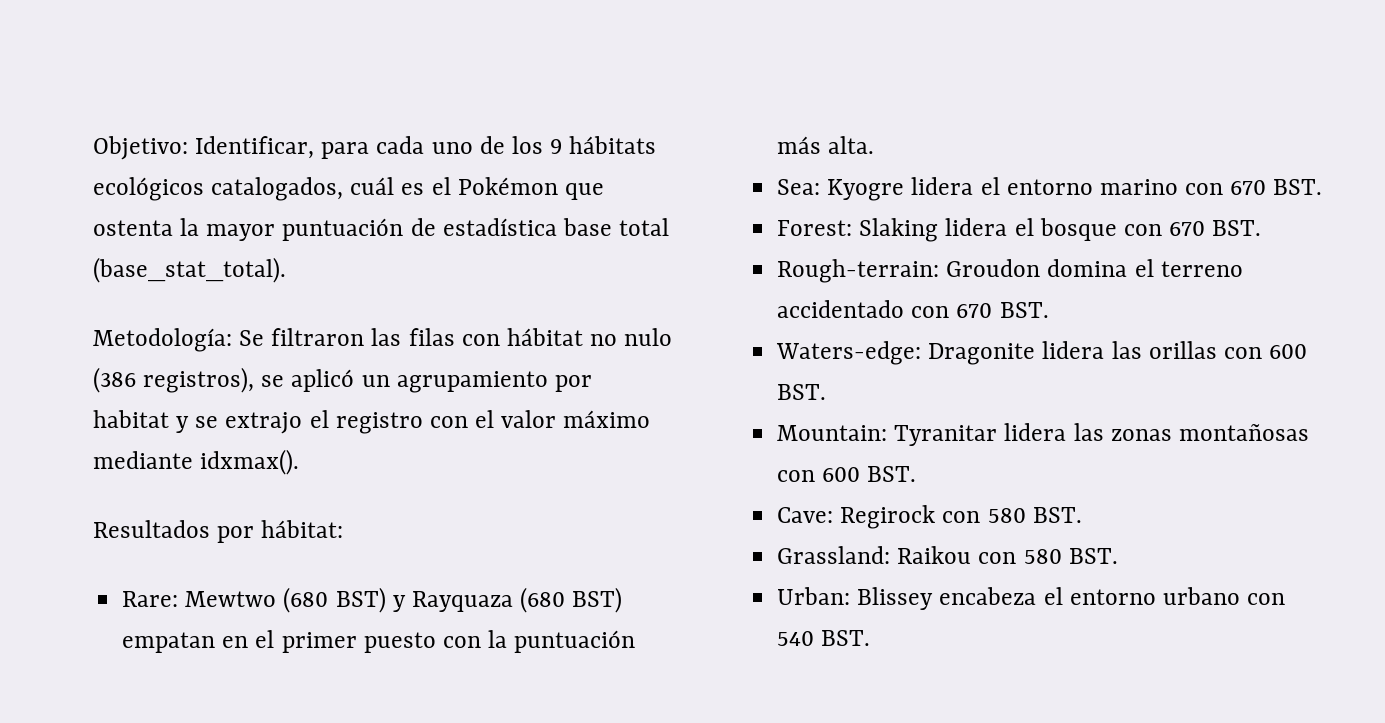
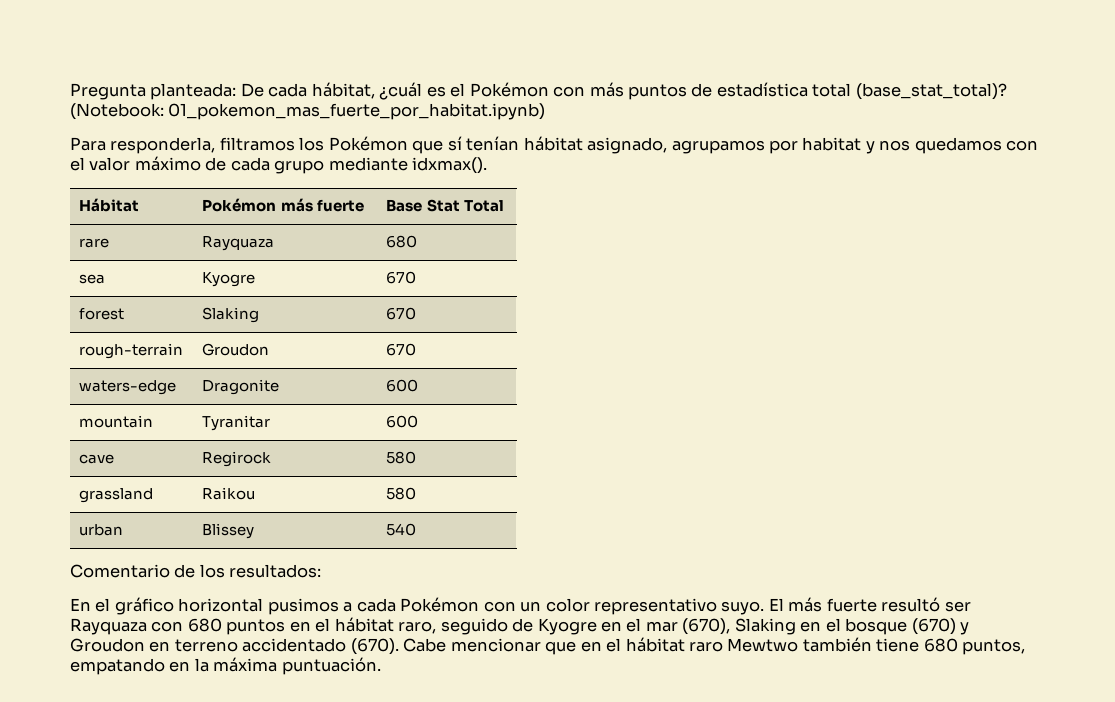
- Objetivo: Identificar, para cada uno de los 9 hábitats ecológicos catalogados, cuál es el Pokémon que ostenta la mayor puntuación de estadística base total (base_stat_total).
- Metodología: Se filtraron las filas con hábitat no nulo (386 registros), se aplicó un agrupamiento por habitat y se extrajo el registro con el valor máximo mediante idxmax().
+ Pregunta planteada: De cada hábitat, ¿cuál es el Pokémon con más puntos de estadística total (base_stat_total)? (Notebook: 01_pokemon_mas_fuerte_por_habitat.ipynb)
+ Para responderla, filtramos los Pokémon que sí tenían hábitat asignado, agrupamos por habitat y nos quedamos con el valor máximo de cada grupo mediante idxmax().
- Resultados por hábitat:
- Rare: Mewtwo (680 BST) y Rayquaza (680 BST) empatan en el primer puesto con la puntuación más alta.
- Sea: Kyogre lidera el entorno marino con 670 BST.
- Forest: Slaking lidera el bosque con 670 BST.
- Rough-terrain: Groudon domina el terreno accidentado con 670 BST.
- Waters-edge: Dragonite lidera las orillas con 600 BST.
- Mountain: Tyranitar lidera las zonas montañosas con 600 BST.
- Cave: Regirock con 580 BST.
- Grassland: Raikou con 580 BST.
- Urban: Blissey encabeza el entorno urbano con 540 BST.
+ Hábitat | Pokémon más fuerte | Base Stat Total
+ rare | Rayquaza | 680
+ sea | Kyogre | 670
+ forest | Slaking | 670
+ rough-terrain | Groudon | 670
+ waters-edge | Dragonite | 600
+ mountain | Tyranitar | 600
+ cave | Regirock | 580
+ grassland | Raikou | 580
+ urban | Blissey | 540
+ Comentario de los resultados:
+ En el gráfico horizontal pusimos a cada Pokémon con un color representativo suyo. El más fuerte resultó ser Rayquaza con 680 puntos en el hábitat raro, seguido de Kyogre en el mar (670), Slaking en el bosque (670) y Groudon en terreno accidentado (670). Cabe mencionar que en el hábitat raro Mewtwo también tiene 680 puntos, empatando en la máxima puntuación.

